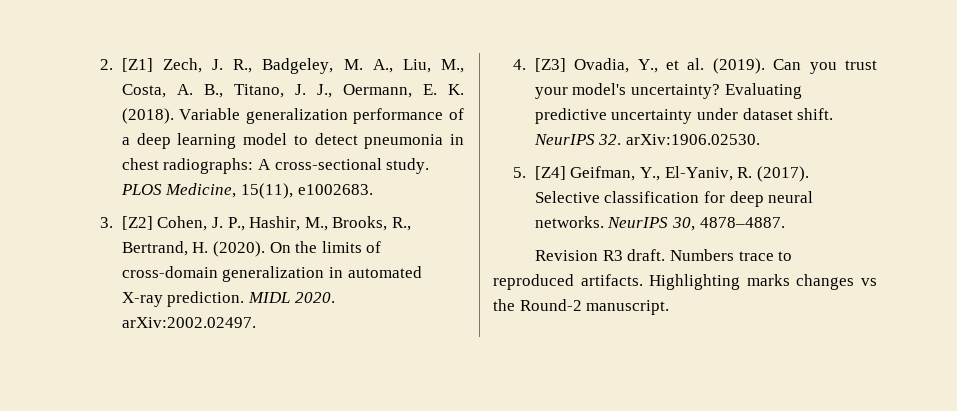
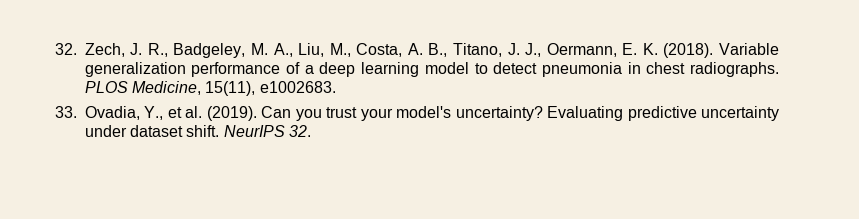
- 2. [Z1] Zech, J. R., Badgeley, M. A., Liu, M., Costa, A. B., Titano, J. J., Oermann, E. K. (2018).
+ 32. Zech, J. R., Badgeley, M. A., Liu, M., Costa, A. B., Titano, J. J., Oermann, E. K. (2018).
- Variable generalization performance of a deep learning model to detect pneumonia in chest radiographs: A cross-sectional study.
+ Variable generalization performance of a deep learning model to detect pneumonia in chest radiographs.
- 3. [Z2] Cohen, J. P., Hashir, M., Brooks, R., Bertrand, H. (2020). On the limits of cross-domain generalization in automated X-ray prediction. MIDL 2020. arXiv:2002.02497.
- 4. [Z3] Ovadia, Y., et al. (2019).
+ 33. Ovadia, Y., et al. (2019).
- NeurIPS 32. arXiv:1906.02530.
- 5. [Z4] Geifman, Y., El-Yaniv, R. (2017). Selective classification for deep neural networks. NeurIPS 30, 4878–4887.
- Revision R3 draft. Numbers trace to reproduced artifacts. Highlighting marks changes vs the Round-2 manuscript.
+ NeurIPS 32.

